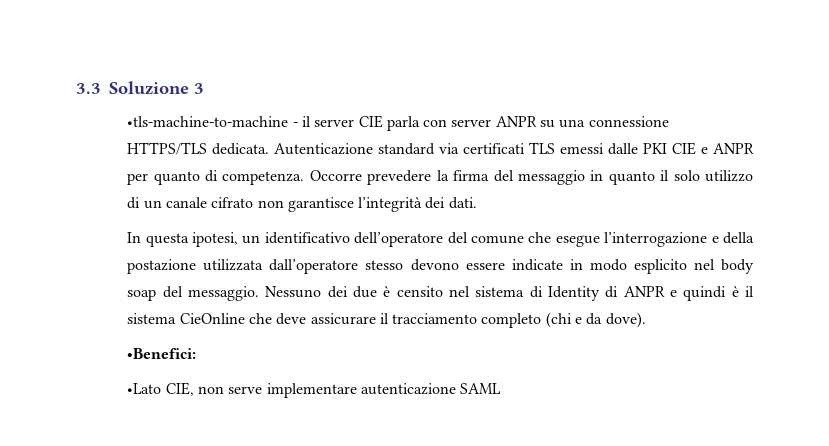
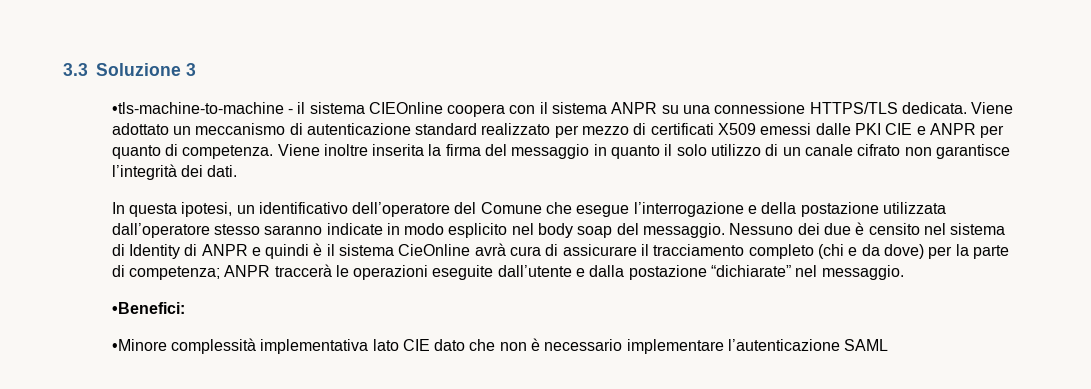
- •tls-machine-to-machine - il server CIE parla con server ANPR su una connessione HTTPS/TLS dedicata.
+ •tls-machine-to-machine - il sistema CIEOnline coopera con il sistema ANPR su una connessione HTTPS/TLS dedicata.
- Autenticazione standard via certificati TLS emessi dalle PKI CIE e ANPR per quanto di competenza.
+ Viene adottato un meccanismo di autenticazione standard realizzato per mezzo di certificati X509 emessi dalle PKI CIE e ANPR per quanto di competenza.
- Occorre prevedere la firma del messaggio in quanto il solo utilizzo di un canale cifrato non garantisce l’integrità dei dati.
+ Viene inoltre inserita la firma del messaggio in quanto il solo utilizzo di un canale cifrato non garantisce l’integrità dei dati.
- In questa ipotesi, un identificativo dell’operatore del comune che esegue l’interrogazione e della postazione utilizzata dall’operatore stesso devono essere indicate in modo esplicito nel body soap del messaggio.
+ In questa ipotesi, un identificativo dell’operatore del Comune che esegue l’interrogazione e della postazione utilizzata dall’operatore stesso saranno indicate in modo esplicito nel body soap del messaggio.
- Nessuno dei due è censito nel sistema di Identity di ANPR e quindi è il sistema CieOnline che deve assicurare il tracciamento completo (chi e da dove).
+ Nessuno dei due è censito nel sistema di Identity di ANPR e quindi è il sistema CieOnline avrà cura di assicurare il tracciamento completo (chi e da dove) per la parte di competenza; ANPR traccerà le operazioni eseguite dall’utente e dalla postazione “dichiarate” nel messaggio.
  •Benefici:
- •Lato CIE, non serve implementare autenticazione SAML
+ •Minore complessità implementativa lato CIE dato che non è necessario implementare l’autenticazione SAML

